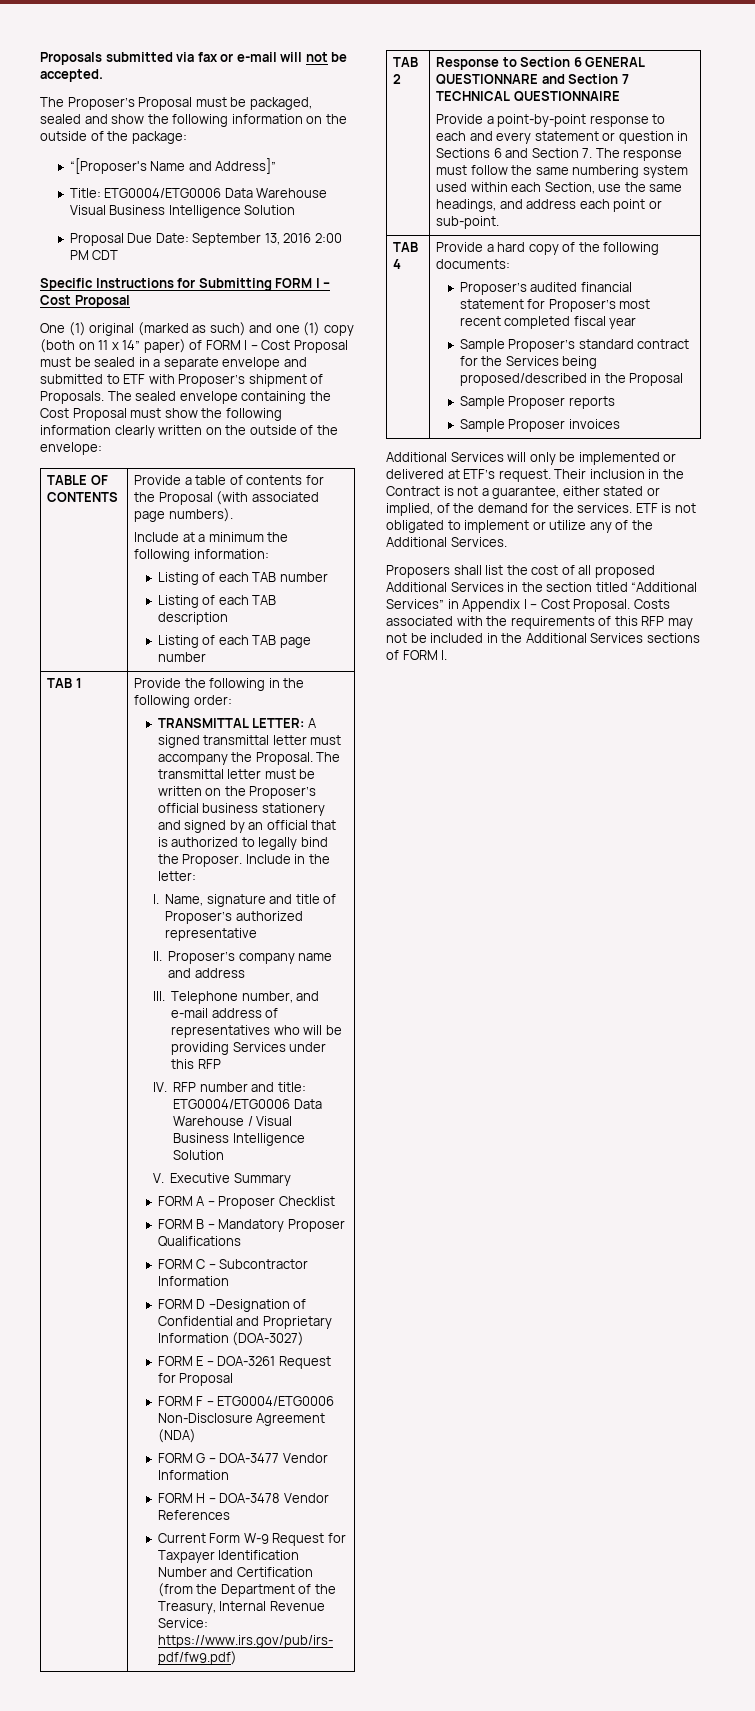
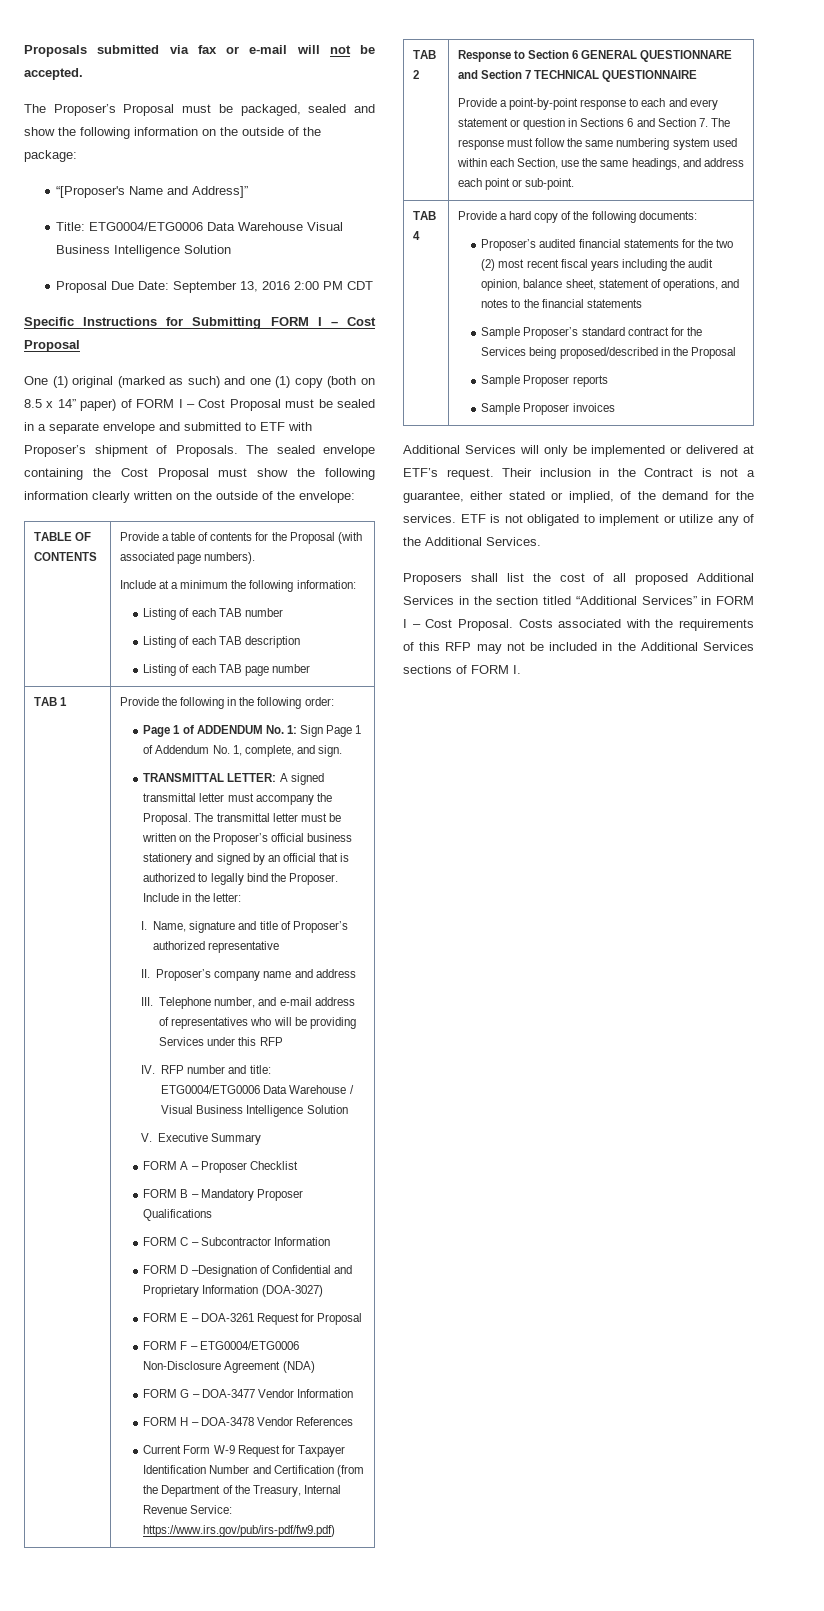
- One (1) original (marked as such) and one (1) copy (both on 11 x 14” paper) of FORM I – Cost Proposal must be sealed in a separate envelope and submitted to ETF with Proposer’s shipment of Proposals.
+ One (1) original (marked as such) and one (1) copy (both on 8.5 x 14” paper) of FORM I – Cost Proposal must be sealed in a separate envelope and submitted to ETF with Proposer’s shipment of Proposals.
+ Page 1 of ADDENDUM No. 1: Sign Page 1 of Addendum No. 1, complete, and sign.
- Proposer’s audited financial statement for Proposer’s most recent completed fiscal year
+ Proposer’s audited financial statements for the two (2) most recent fiscal years including the audit opinion, balance sheet, statement of operations, and notes to the financial statements
- Proposers shall list the cost of all proposed Additional Services in the section titled “Additional Services” in Appendix I – Cost Proposal.
+ Proposers shall list the cost of all proposed Additional Services in the section titled “Additional Services” in FORM I – Cost Proposal.

